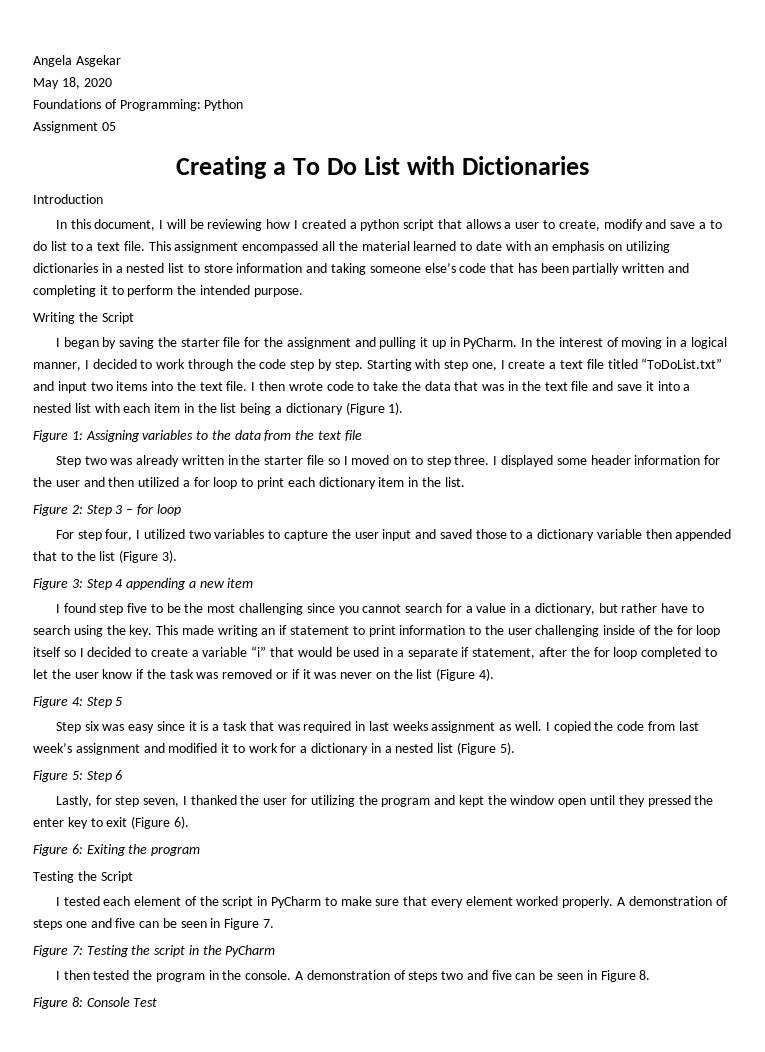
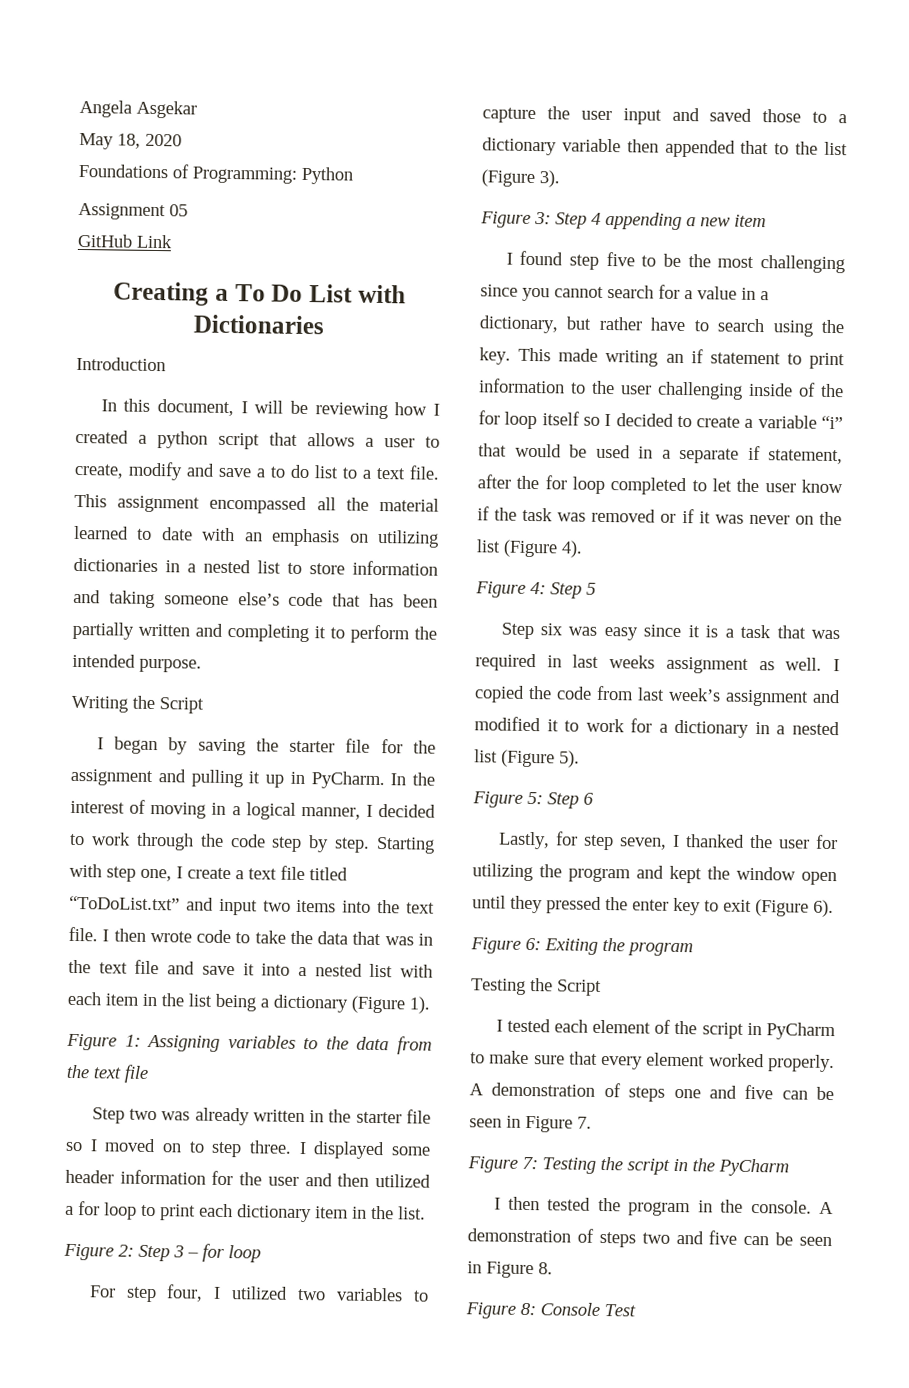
+ GitHub Link

